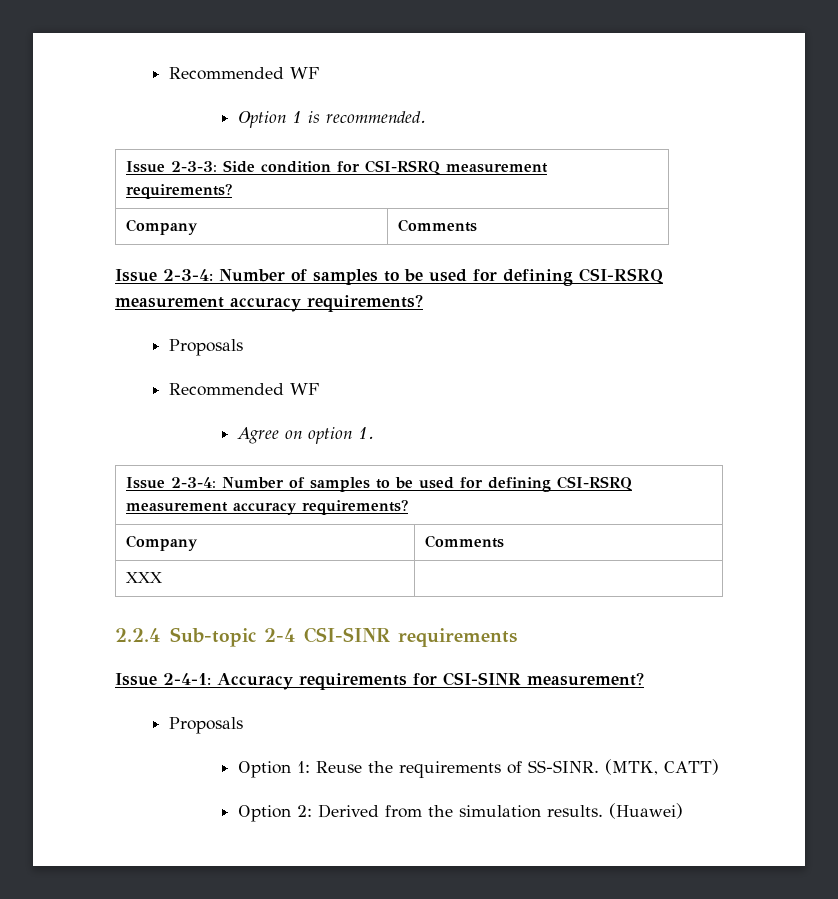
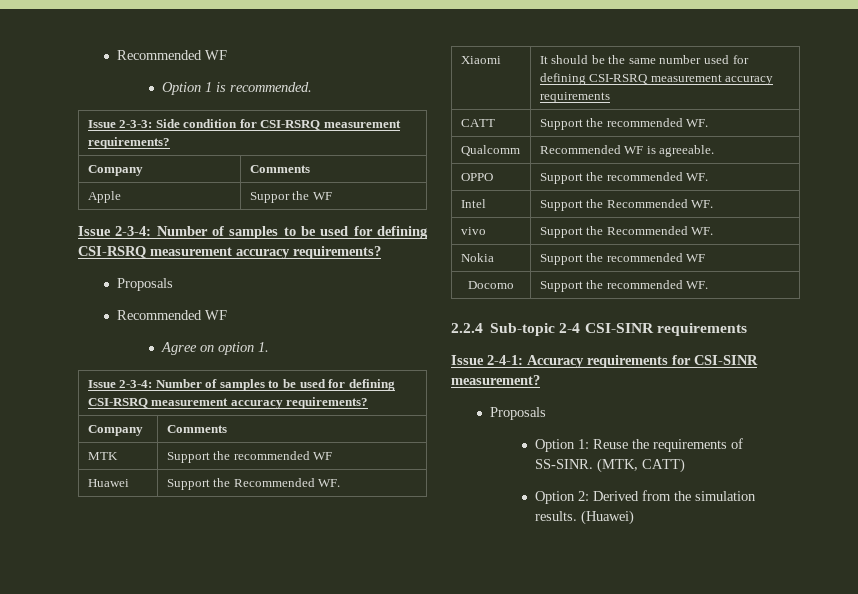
+ Apple | Suppor the WF
- XXX |
+ MTK | Support the recommended WF
+ Huawei | Support the Recommended WF.
+ Xiaomi | It should be the same number used for defining CSI-RSRQ measurement accuracy requirements
+ CATT | Support the recommended WF.
+ Qualcomm | Recommended WF is agreeable.
+ OPPO | Support the recommended WF.
+ Intel | Support the Recommended WF.
+ vivo | Support the Recommended WF.
+ Nokia | Support the recommended WF
+ Docomo | Support the recommended WF.

